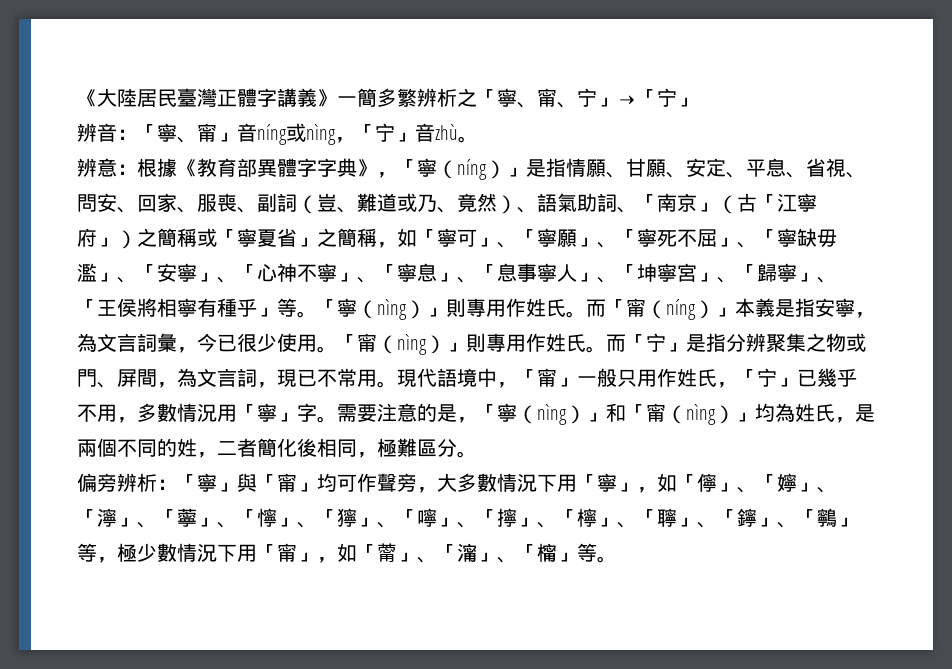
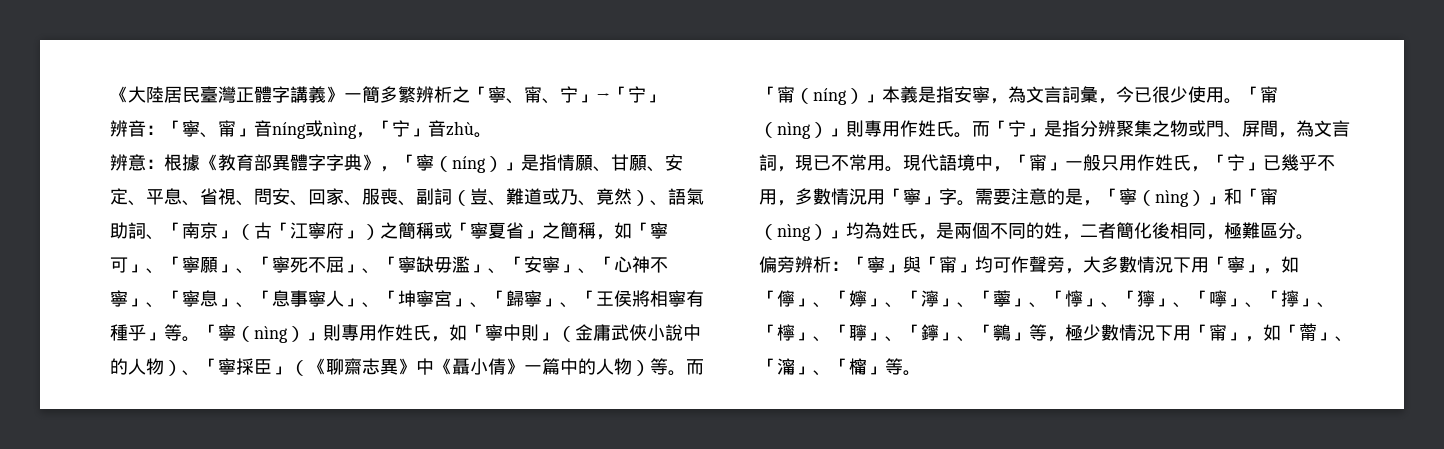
- 「寧（nìng）」則專用作姓氏。
+ 「寧（nìng）」則專用作姓氏，如「寧中則」（金庸武俠小說中的人物）、「寧採臣」（《聊齋志異》中《聶小倩》一篇中的人物）等。

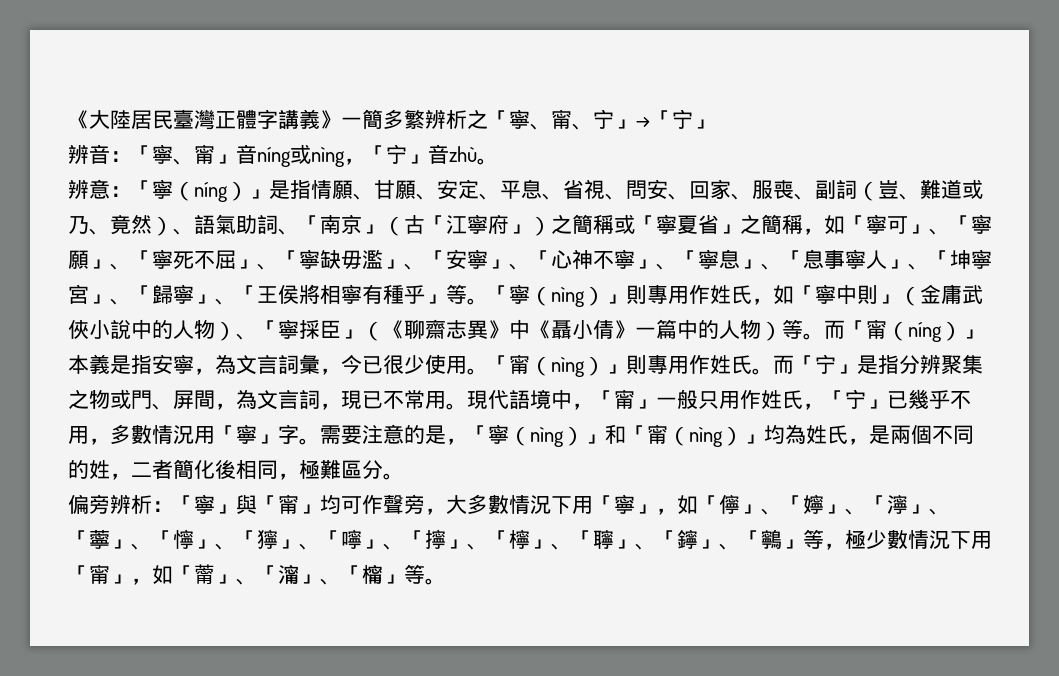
- 根據《教育部異體字字典》，「寧（níng）」是指情願、甘願、安定、平息、省視、問安、回家、服喪、副詞（豈、難道或乃、竟然）、語氣助詞、「南京」（古「江寧府」）之簡稱或「寧夏省」之簡稱，如「寧可」、「寧願」、「寧死不屈」、「寧缺毋濫」、「安寧」、「心神不寧」、「寧息」、「息事寧人」、「坤寧宮」、「歸寧」、「王侯將相寧有種乎」等。
+ 「寧（níng）」是指情願、甘願、安定、平息、省視、問安、回家、服喪、副詞（豈、難道或乃、竟然）、語氣助詞、「南京」（古「江寧府」）之簡稱或「寧夏省」之簡稱，如「寧可」、「寧願」、「寧死不屈」、「寧缺毋濫」、「安寧」、「心神不寧」、「寧息」、「息事寧人」、「坤寧宮」、「歸寧」、「王侯將相寧有種乎」等。

